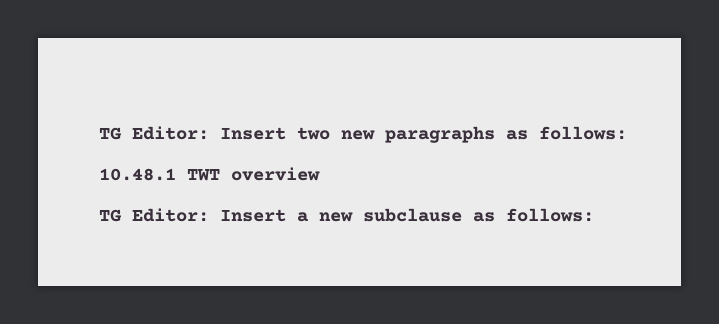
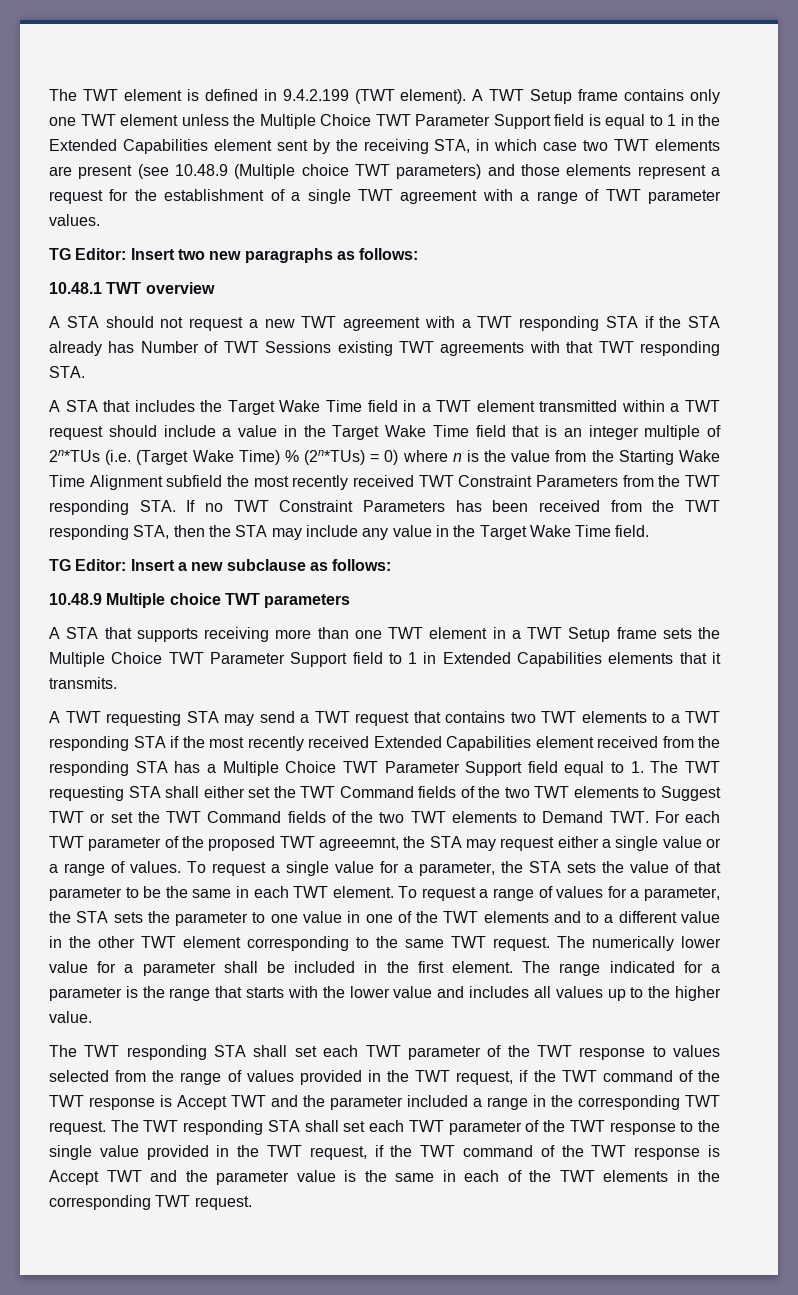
+ The TWT element is defined in 9.4.2.199 (TWT element). A TWT Setup frame contains only one TWT element unless the Multiple Choice TWT Parameter Support field is equal to 1 in the Extended Capabilities element sent by the receiving STA, in which case two TWT elements are present (see 10.48.9 (Multiple choice TWT parameters) and those elements represent a request for the establishment of a single TWT agreement with a range of TWT parameter values.
+ A STA should not request a new TWT agreement with a TWT responding STA if the STA already has Number of TWT Sessions existing TWT agreements with that TWT responding STA.
+ A STA that includes the Target Wake Time field in a TWT element transmitted within a TWT request should include a value in the Target Wake Time field that is an integer multiple of 2n*TUs (i.e. (Target Wake Time) % (2n*TUs) = 0) where n is the value from the Starting Wake Time Alignment subfield the most recently received TWT Constraint Parameters from the TWT responding STA. If no TWT Constraint Parameters has been received from the TWT responding STA, then the STA may include any value in the Target Wake Time field.
+ 10.48.9 Multiple choice TWT parameters
+ A STA that supports receiving more than one TWT element in a TWT Setup frame sets the Multiple Choice TWT Parameter Support field to 1 in Extended Capabilities elements that it transmits.
+ A TWT requesting STA may send a TWT request that contains two TWT elements to a TWT responding STA if the most recently received Extended Capabilities element received from the responding STA has a Multiple Choice TWT Parameter Support field equal to 1. The TWT requesting STA shall either set the TWT Command fields of the two TWT elements to Suggest TWT or set the TWT Command fields of the two TWT elements to Demand TWT. For each TWT parameter of the proposed TWT agreeemnt, the STA may request either a single value or a range of values. To request a single value for a parameter, the STA sets the value of that parameter to be the same in each TWT element. To request a range of values for a parameter, the STA sets the parameter to one value in one of the TWT elements and to a different value in the other TWT element corresponding to the same TWT request. The numerically lower value for a parameter shall be included in the first element. The range indicated for a parameter is the range that starts with the lower value and includes all values up to the higher value.
+ The TWT responding STA shall set each TWT parameter of the TWT response to values selected from the range of values provided in the TWT request, if the TWT command of the TWT response is Accept TWT and the parameter included a range in the corresponding TWT request. The TWT responding STA shall set each TWT parameter of the TWT response to the single value provided in the TWT request, if the TWT command of the TWT response is Accept TWT and the parameter value is the same in each of the TWT elements in the corresponding TWT request.

